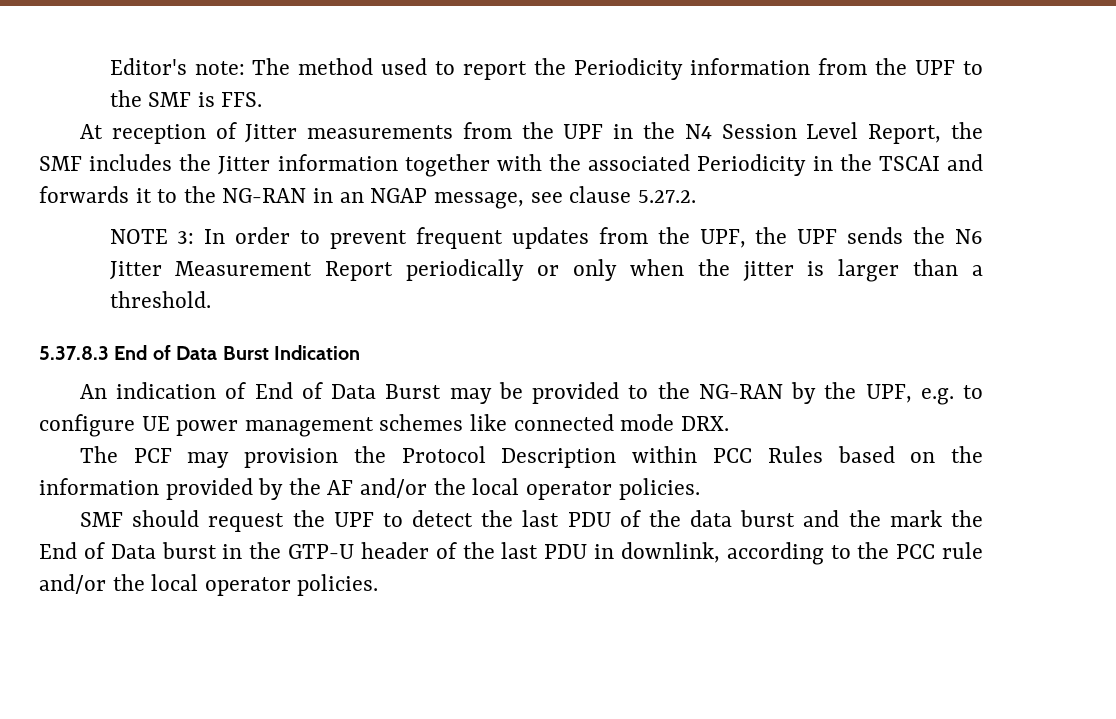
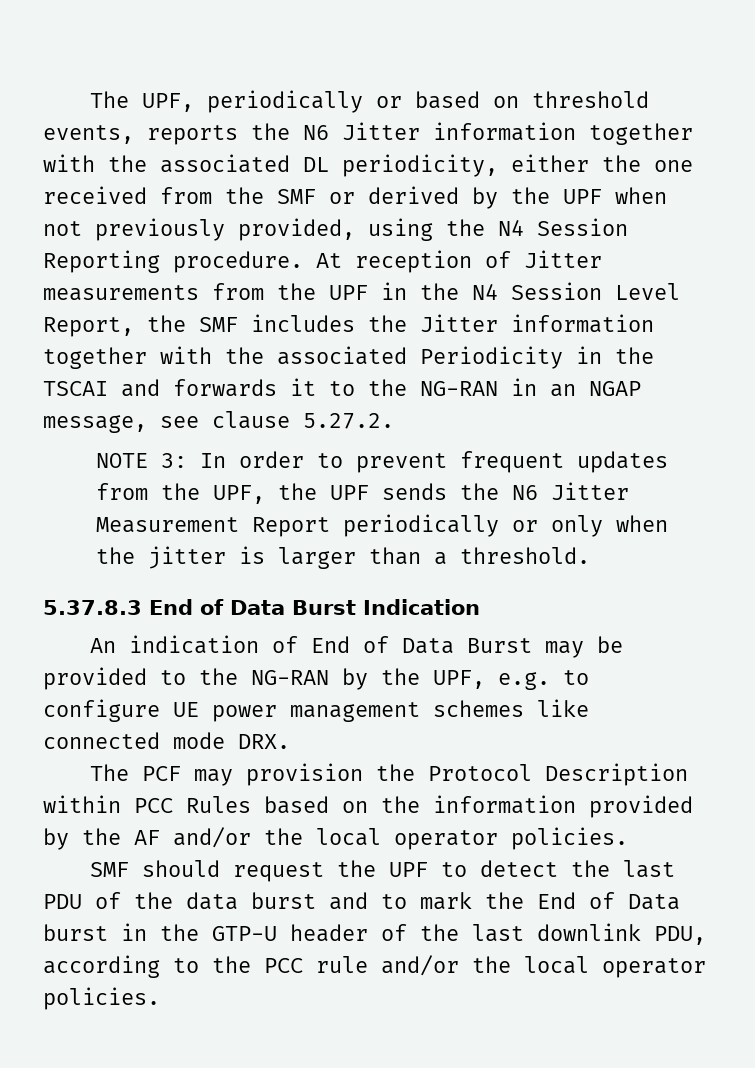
- Editor's note: The method used to report the Periodicity information from the UPF to the SMF is FFS.
- At reception of Jitter measurements from the UPF in the N4 Session Level Report, the SMF includes the Jitter information together with the associated Periodicity in the TSCAI and forwards it to the NG-RAN in an NGAP message, see clause 5.27.2.
+ The UPF, periodically or based on threshold events, reports the N6 Jitter information together with the associated DL periodicity, either the one received from the SMF or derived by the UPF when not previously provided, using the N4 Session Reporting procedure. At reception of Jitter measurements from the UPF in the N4 Session Level Report, the SMF includes the Jitter information together with the associated Periodicity in the TSCAI and forwards it to the NG-RAN in an NGAP message, see clause 5.27.2.
- SMF should request the UPF to detect the last PDU of the data burst and the mark the End of Data burst in the GTP-U header of the last PDU in downlink, according to the PCC rule and/or the local operator policies.
+ SMF should request the UPF to detect the last PDU of the data burst and to mark the End of Data burst in the GTP-U header of the last downlink PDU, according to the PCC rule and/or the local operator policies.

